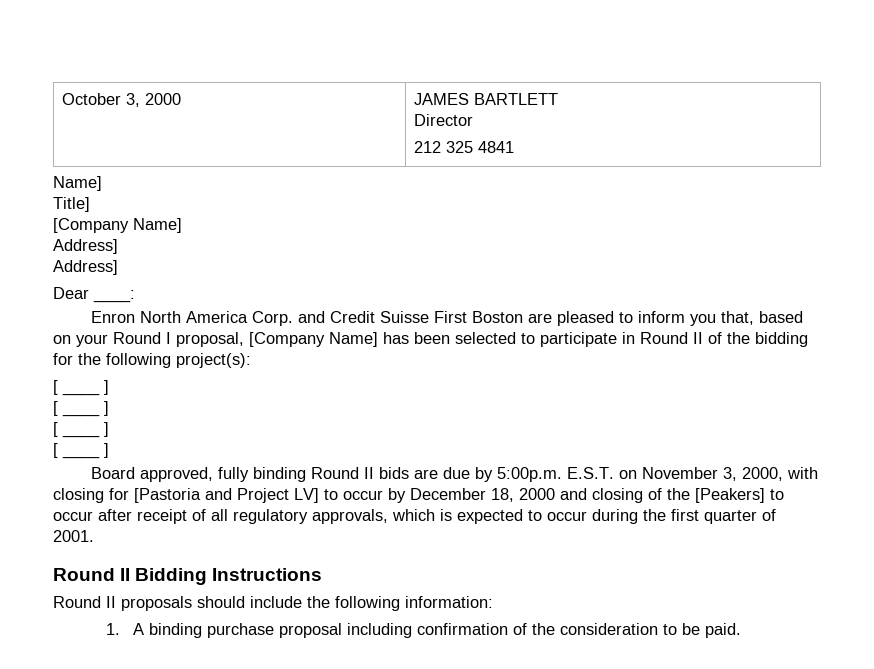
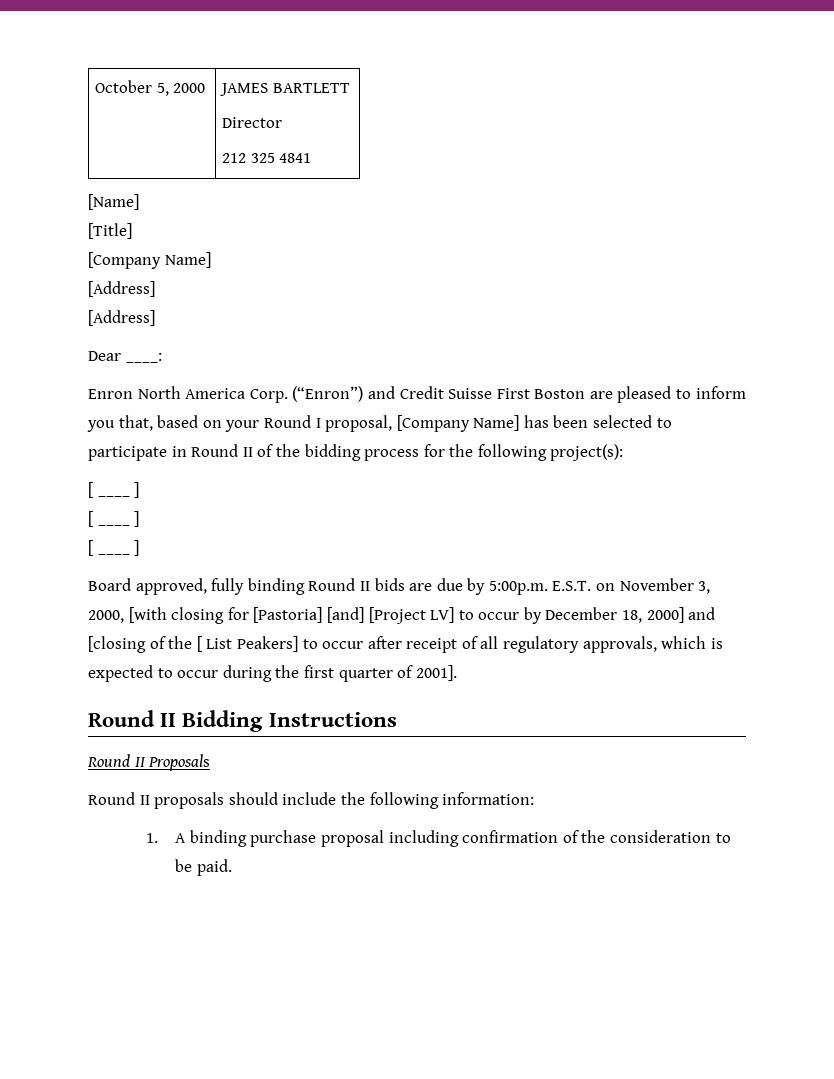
- October 3, 2000 | JAMES BARTLETT
+ October 5, 2000 | JAMES BARTLETT
  Director
  212 325 4841
- Name]
- Title]
+ [Name]
+ [Title]
  [Company Name]
- Address]
- Address]
+ [Address]
+ [Address]
- Enron North America Corp. and Credit Suisse First Boston are pleased to inform you that, based on your Round I proposal, [Company Name] has been selected to participate in Round II of the bidding for the following project(s):
+ Enron North America Corp. (“Enron”) and Credit Suisse First Boston are pleased to inform you that, based on your Round I proposal, [Company Name] has been selected to participate in Round II of the bidding process for the following project(s):
- [ ____ ]
- Board approved, fully binding Round II bids are due by 5:00p.m. E.S.T. on November 3, 2000, with closing for [Pastoria and Project LV] to occur by December 18, 2000 and closing of the [Peakers] to occur after receipt of all regulatory approvals, which is expected to occur during the first quarter of 2001.
+ Board approved, fully binding Round II bids are due by 5:00p.m. E.S.T. on November 3, 2000, [with closing for [Pastoria] [and] [Project LV] to occur by December 18, 2000] and [closing of the [ List Peakers] to occur after receipt of all regulatory approvals, which is expected to occur during the first quarter of 2001].
+ Round II Proposals

